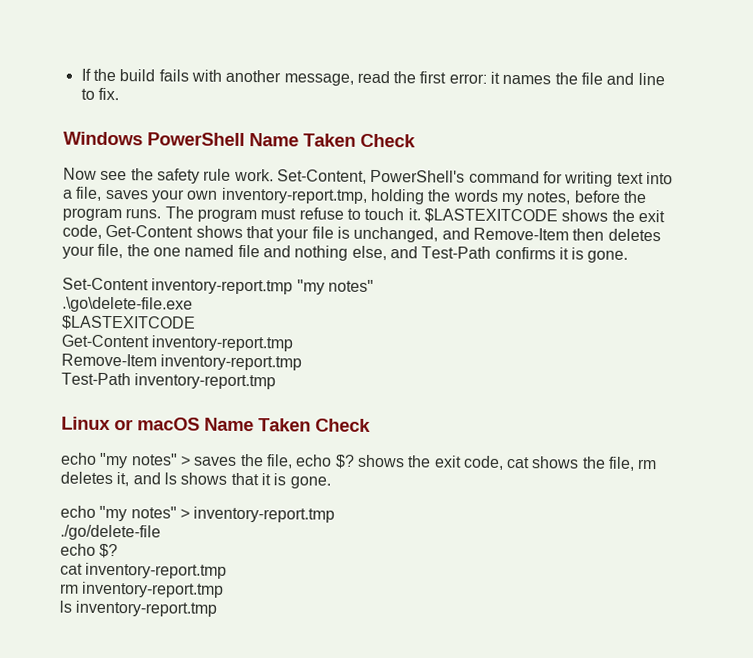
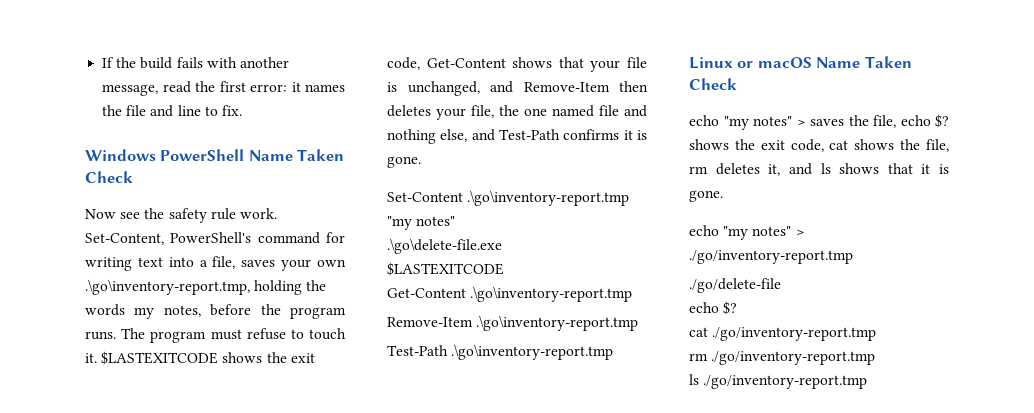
- Set-Content, PowerShell's command for writing text into a file, saves your own inventory-report.tmp, holding the words my notes, before the program runs.
+ Set-Content, PowerShell's command for writing text into a file, saves your own .\go\inventory-report.tmp, holding the words my notes, before the program runs.
- Set-Content inventory-report.tmp "my notes"
+ Set-Content .\go\inventory-report.tmp "my notes"
- Get-Content inventory-report.tmp
- Remove-Item inventory-report.tmp
- Test-Path inventory-report.tmp
+ Get-Content .\go\inventory-report.tmp
+ Remove-Item .\go\inventory-report.tmp
+ Test-Path .\go\inventory-report.tmp
- echo "my notes" > inventory-report.tmp
+ echo "my notes" > ./go/inventory-report.tmp
- cat inventory-report.tmp
- rm inventory-report.tmp
- ls inventory-report.tmp
+ cat ./go/inventory-report.tmp
+ rm ./go/inventory-report.tmp
+ ls ./go/inventory-report.tmp

